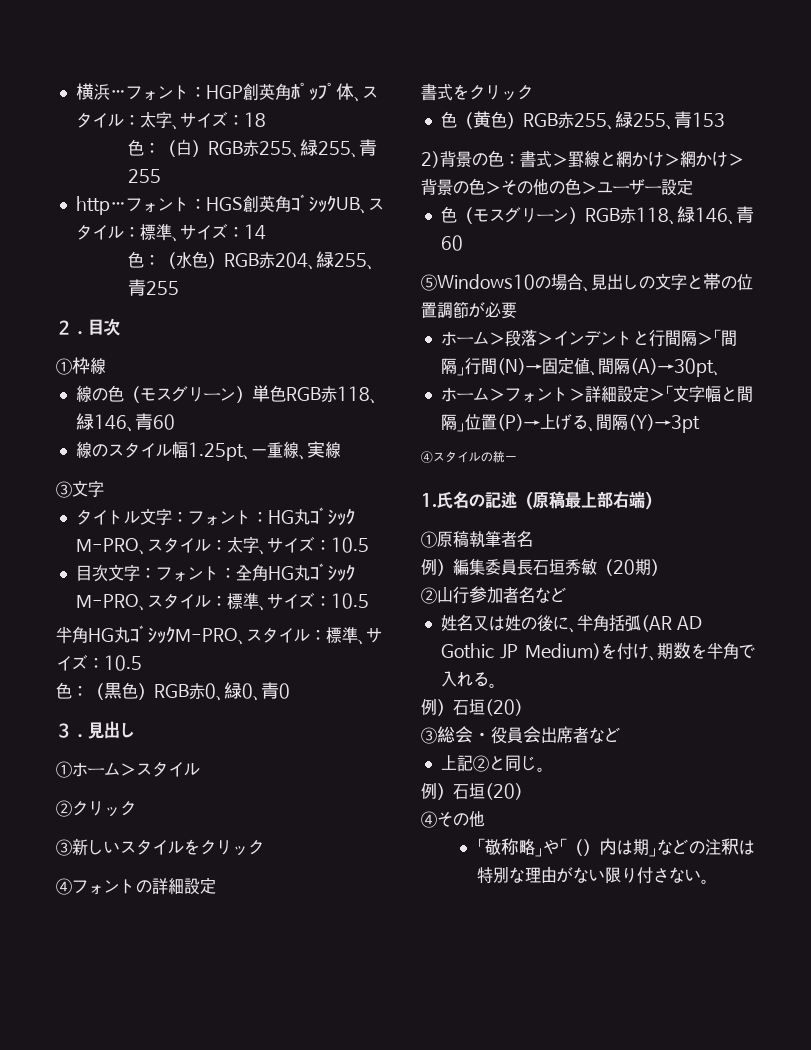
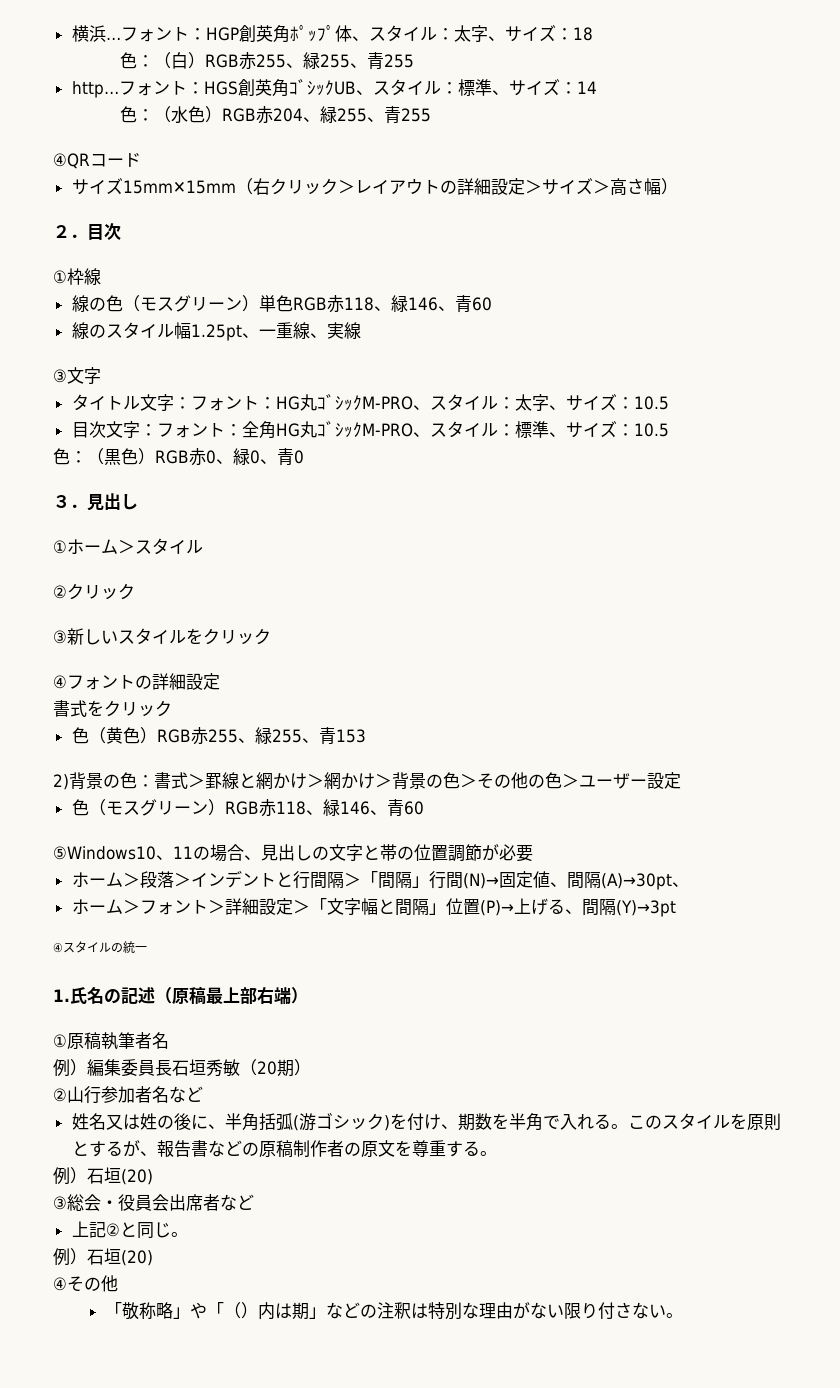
+ ④QRコード
+ サイズ15mm✕15mm（右クリック＞レイアウトの詳細設定＞サイズ＞高さ幅）
- 半角HG丸ｺﾞｼｯｸM-PRO、スタイル：標準、サイズ：10.5
- ⑤Windows10の場合、見出しの文字と帯の位置調節が必要
+ ⑤Windows10、11の場合、見出しの文字と帯の位置調節が必要
- 姓名又は姓の後に、半角括弧(AR AD Gothic JP Medium)を付け、期数を半角で入れる。
+ 姓名又は姓の後に、半角括弧(游ゴシック)を付け、期数を半角で入れる。このスタイルを原則とするが、報告書などの原稿制作者の原文を尊重する。

